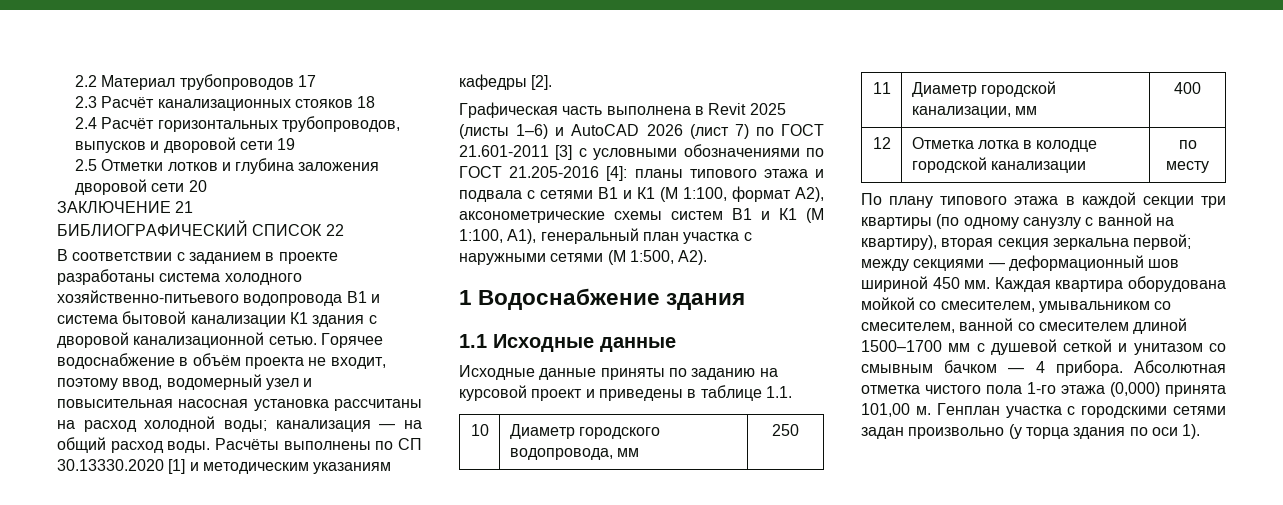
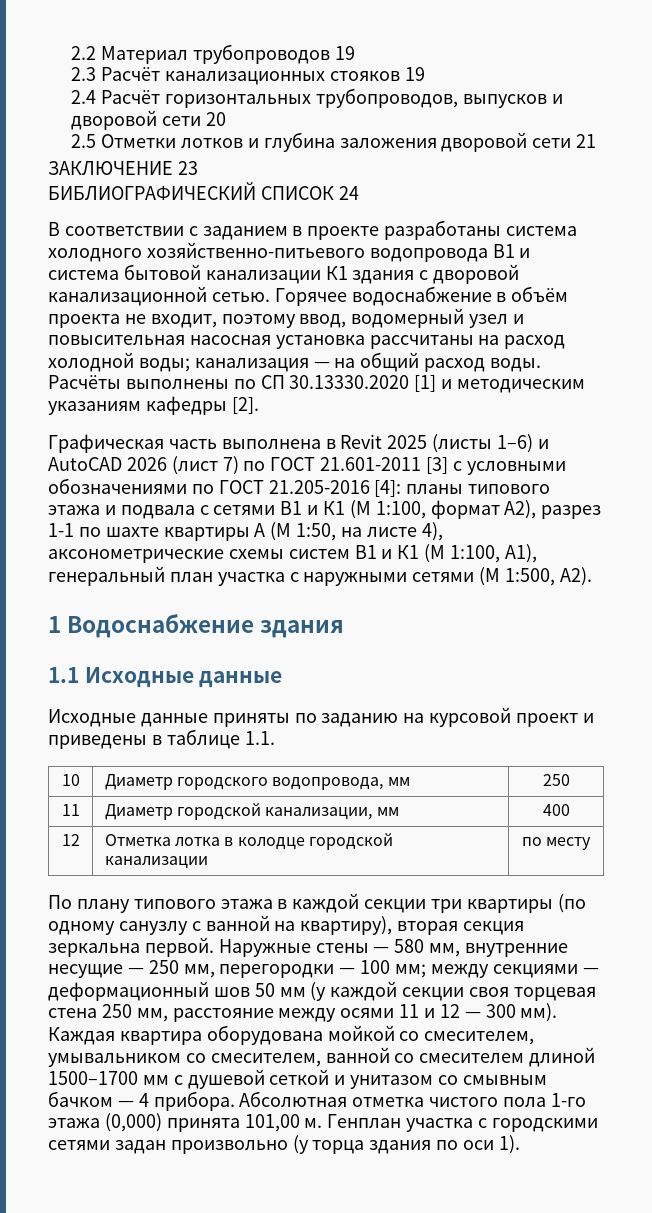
- 2.2 Материал трубопроводов 17
+ 2.2 Материал трубопроводов 19
- 2.3 Расчёт канализационных стояков 18
+ 2.3 Расчёт канализационных стояков 19
- 2.4 Расчёт горизонтальных трубопроводов, выпусков и дворовой сети 19
+ 2.4 Расчёт горизонтальных трубопроводов, выпусков и дворовой сети 20
- 2.5 Отметки лотков и глубина заложения дворовой сети 20
+ 2.5 Отметки лотков и глубина заложения дворовой сети 21
- ЗАКЛЮЧЕНИЕ 21
+ ЗАКЛЮЧЕНИЕ 23
- БИБЛИОГРАФИЧЕСКИЙ СПИСОК 22
+ БИБЛИОГРАФИЧЕСКИЙ СПИСОК 24
- Графическая часть выполнена в Revit 2025 (листы 1–6) и AutoCAD 2026 (лист 7) по ГОСТ 21.601-2011 [3] с условными обозначениями по ГОСТ 21.205-2016 [4]: планы типового этажа и подвала с сетями В1 и К1 (М 1:100, формат А2), аксонометрические схемы систем В1 и К1 (М 1:100, А1), генеральный план участка с наружными сетями (М 1:500, А2).
+ Графическая часть выполнена в Revit 2025 (листы 1–6) и AutoCAD 2026 (лист 7) по ГОСТ 21.601-2011 [3] с условными обозначениями по ГОСТ 21.205-2016 [4]: планы типового этажа и подвала с сетями В1 и К1 (М 1:100, формат А2), разрез 1-1 по шахте квартиры А (М 1:50, на листе 4), аксонометрические схемы систем В1 и К1 (М 1:100, А1), генеральный план участка с наружными сетями (М 1:500, А2).
- По плану типового этажа в каждой секции три квартиры (по одному санузлу с ванной на квартиру), вторая секция зеркальна первой; между секциями — деформационный шов шириной 450 мм.
+ По плану типового этажа в каждой секции три квартиры (по одному санузлу с ванной на квартиру), вторая секция зеркальна первой. Наружные стены — 580 мм, внутренние несущие — 250 мм, перегородки — 100 мм; между секциями — деформационный шов 50 мм (у каждой секции своя торцевая стена 250 мм, расстояние между осями 11 и 12 — 300 мм).

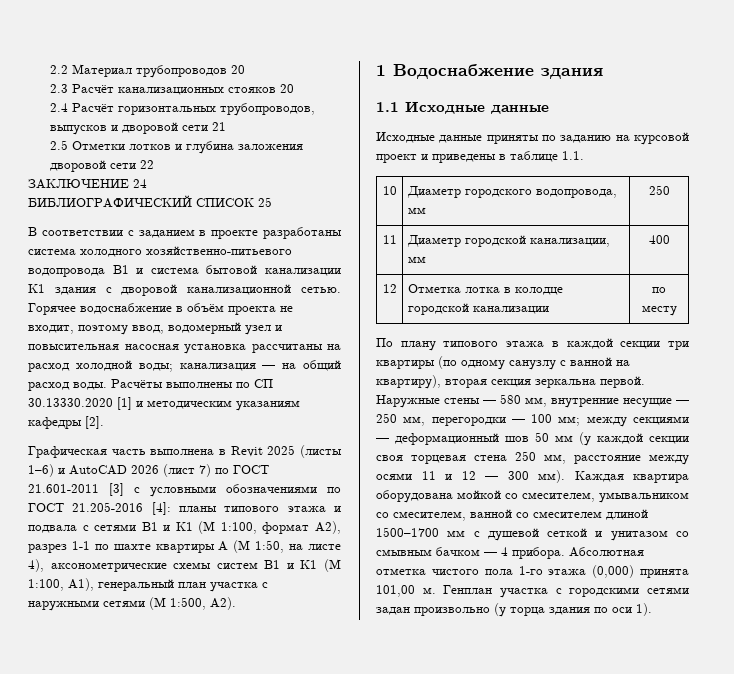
- 2.2 Материал трубопроводов 19
+ 2.2 Материал трубопроводов 20
- 2.3 Расчёт канализационных стояков 19
+ 2.3 Расчёт канализационных стояков 20
- 2.4 Расчёт горизонтальных трубопроводов, выпусков и дворовой сети 20
+ 2.4 Расчёт горизонтальных трубопроводов, выпусков и дворовой сети 21
- 2.5 Отметки лотков и глубина заложения дворовой сети 21
+ 2.5 Отметки лотков и глубина заложения дворовой сети 22
- ЗАКЛЮЧЕНИЕ 23
+ ЗАКЛЮЧЕНИЕ 24
- БИБЛИОГРАФИЧЕСКИЙ СПИСОК 24
+ БИБЛИОГРАФИЧЕСКИЙ СПИСОК 25

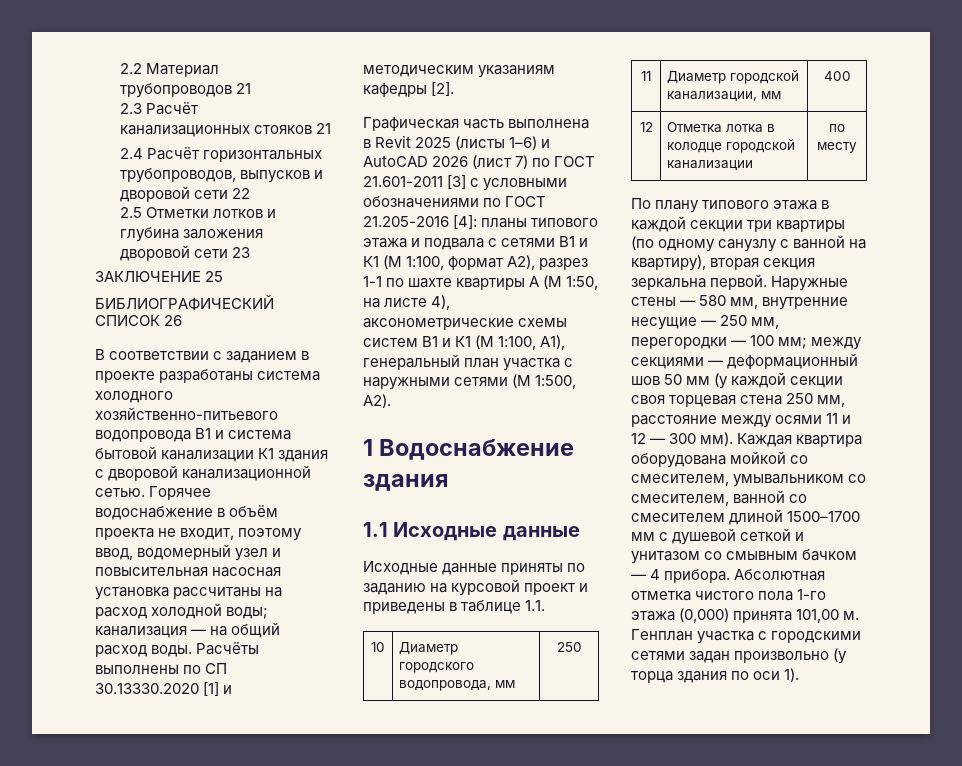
- 2.2 Материал трубопроводов 20
+ 2.2 Материал трубопроводов 21
- 2.3 Расчёт канализационных стояков 20
+ 2.3 Расчёт канализационных стояков 21
- 2.4 Расчёт горизонтальных трубопроводов, выпусков и дворовой сети 21
+ 2.4 Расчёт горизонтальных трубопроводов, выпусков и дворовой сети 22
- 2.5 Отметки лотков и глубина заложения дворовой сети 22
+ 2.5 Отметки лотков и глубина заложения дворовой сети 23
- ЗАКЛЮЧЕНИЕ 24
+ ЗАКЛЮЧЕНИЕ 25
- БИБЛИОГРАФИЧЕСКИЙ СПИСОК 25
+ БИБЛИОГРАФИЧЕСКИЙ СПИСОК 26

